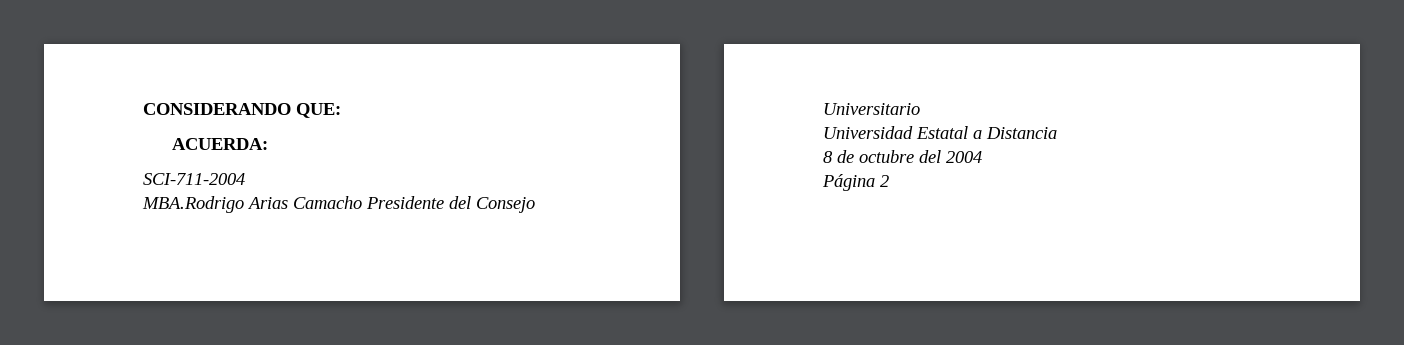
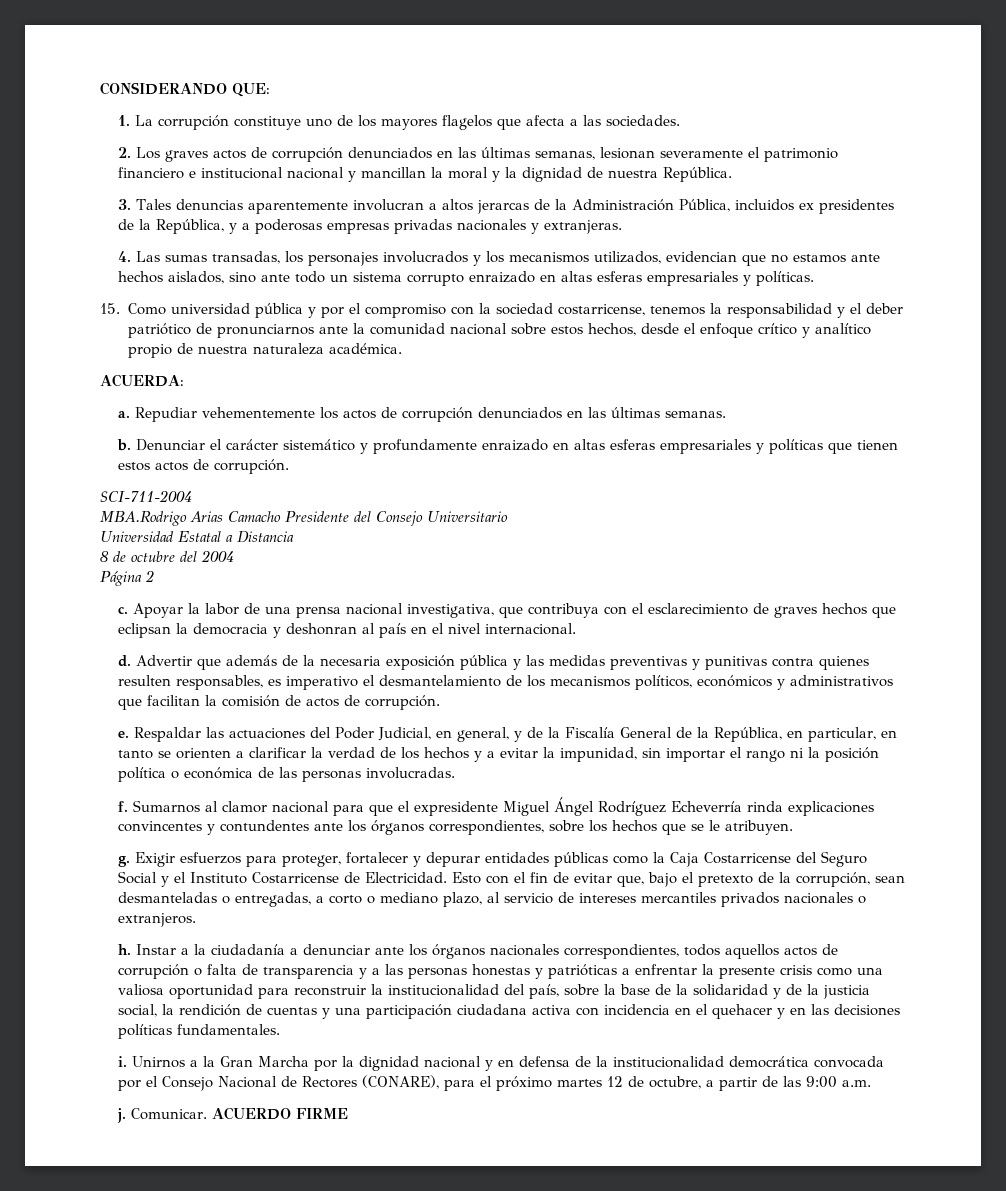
+ 1. La corrupción constituye uno de los mayores flagelos que afecta a las sociedades.
+ 2. Los graves actos de corrupción denunciados en las últimas semanas, lesionan severamente el patrimonio financiero e institucional nacional y mancillan la moral y la dignidad de nuestra República.
+ 3. Tales denuncias aparentemente involucran a altos jerarcas de la Administración Pública, incluidos ex presidentes de la República, y a poderosas empresas privadas nacionales y extranjeras.
+ 4. Las sumas transadas, los personajes involucrados y los mecanismos utilizados, evidencian que no estamos ante hechos aislados, sino ante todo un sistema corrupto enraizado en altas esferas empresariales y políticas.
+ 15. Como universidad pública y por el compromiso con la sociedad costarricense, tenemos la responsabilidad y el deber patriótico de pronunciarnos ante la comunidad nacional sobre estos hechos, desde el enfoque crítico y analítico propio de nuestra naturaleza académica.
  ACUERDA:
+ a. Repudiar vehementemente los actos de corrupción denunciados en las últimas semanas.
+ b. Denunciar el carácter sistemático y profundamente enraizado en altas esferas empresariales y políticas que tienen estos actos de corrupción.
+ c. Apoyar la labor de una prensa nacional investigativa, que contribuya con el esclarecimiento de graves hechos que eclipsan la democracia y deshonran al país en el nivel internacional.
+ d. Advertir que además de la necesaria exposición pública y las medidas preventivas y punitivas contra quienes resulten responsables, es imperativo el desmantelamiento de los mecanismos políticos, económicos y administrativos que facilitan la comisión de actos de corrupción.
+ e. Respaldar las actuaciones del Poder Judicial, en general, y de la Fiscalía General de la República, en particular, en tanto se orienten a clarificar la verdad de los hechos y a evitar la impunidad, sin importar el rango ni la posición política o económica de las personas involucradas.
+ f. Sumarnos al clamor nacional para que el expresidente Miguel Ángel Rodríguez Echeverría rinda explicaciones convincentes y contundentes ante los órganos correspondientes, sobre los hechos que se le atribuyen.
+ g. Exigir esfuerzos para proteger, fortalecer y depurar entidades públicas como la Caja Costarricense del Seguro Social y el Instituto Costarricense de Electricidad. Esto con el fin de evitar que, bajo el pretexto de la corrupción, sean desmanteladas o entregadas, a corto o mediano plazo, al servicio de intereses mercantiles privados nacionales o extranjeros.
+ h. Instar a la ciudadanía a denunciar ante los órganos nacionales correspondientes, todos aquellos actos de corrupción o falta de transparencia y a las personas honestas y patrióticas a enfrentar la presente crisis como una valiosa oportunidad para reconstruir la institucionalidad del país, sobre la base de la solidaridad y de la justicia social, la rendición de cuentas y una participación ciudadana activa con incidencia en el quehacer y en las decisiones políticas fundamentales.
+ i. Unirnos a la Gran Marcha por la dignidad nacional y en defensa de la institucionalidad democrática convocada por el Consejo Nacional de Rectores (CONARE), para el próximo martes 12 de octubre, a partir de las 9:00 a.m.
+ j. Comunicar. ACUERDO FIRME

